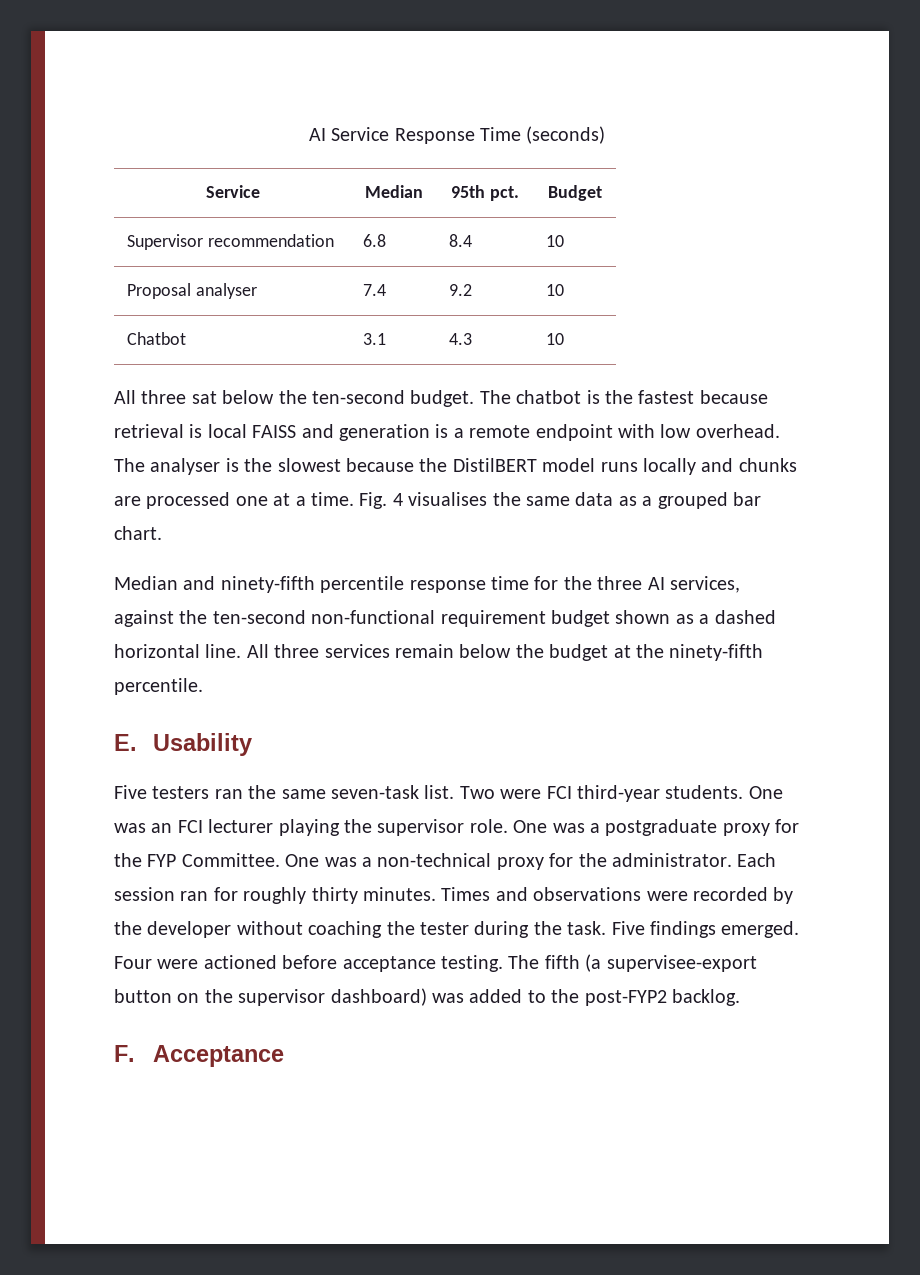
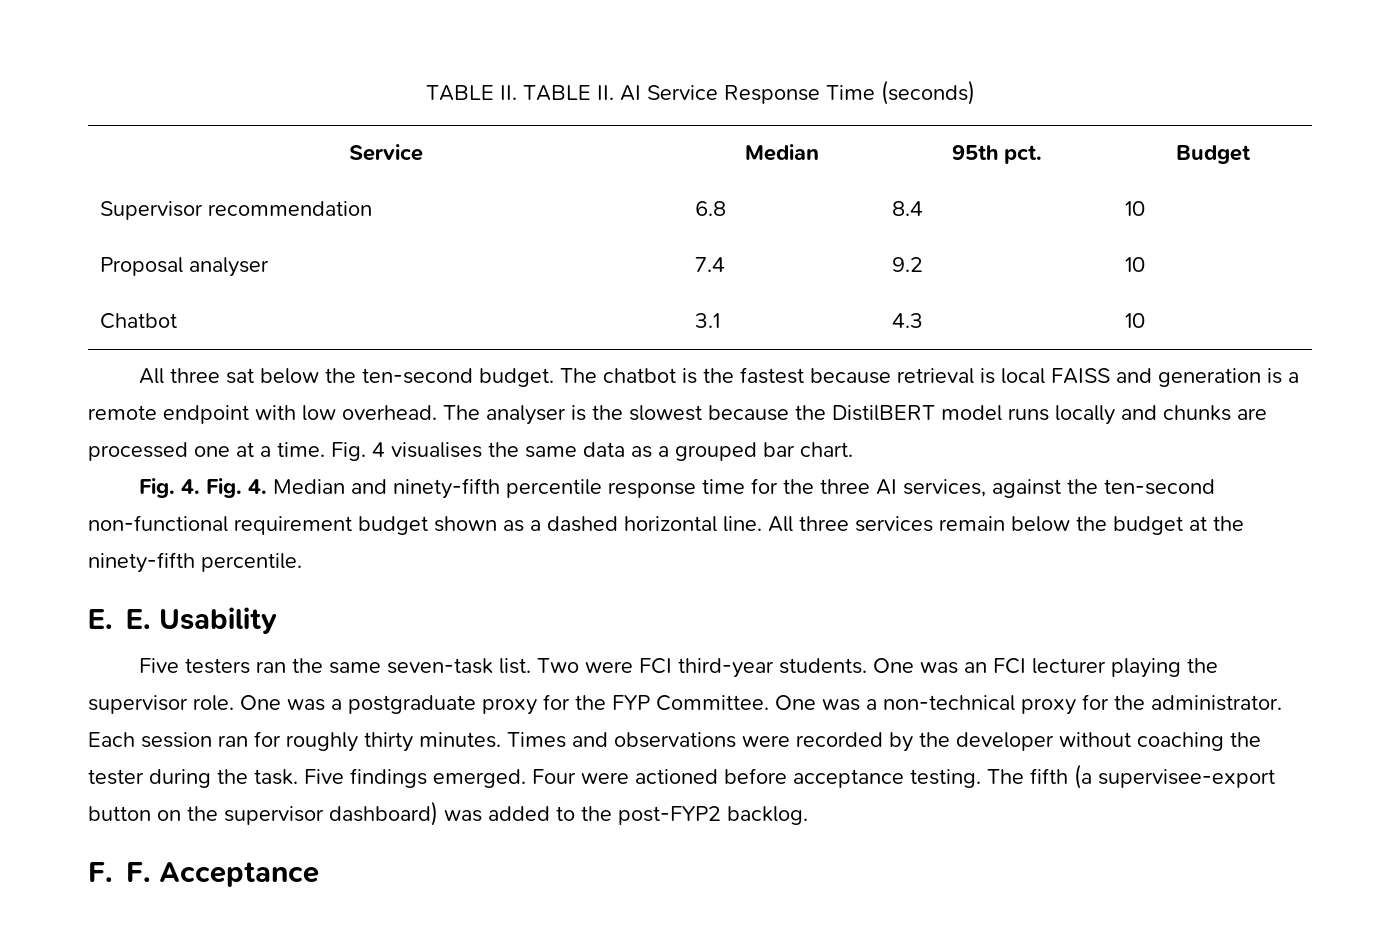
- AI Service Response Time (seconds)
+ TABLE II. TABLE II. AI Service Response Time (seconds)
- Median and ninety-fifth percentile response time for the three AI services, against the ten-second non-functional requirement budget shown as a dashed horizontal line.
+ Fig. 4. Fig. 4. Median and ninety-fifth percentile response time for the three AI services, against the ten-second non-functional requirement budget shown as a dashed horizontal line.
- E. Usability
+ E. E. Usability
- F. Acceptance
+ F. F. Acceptance

